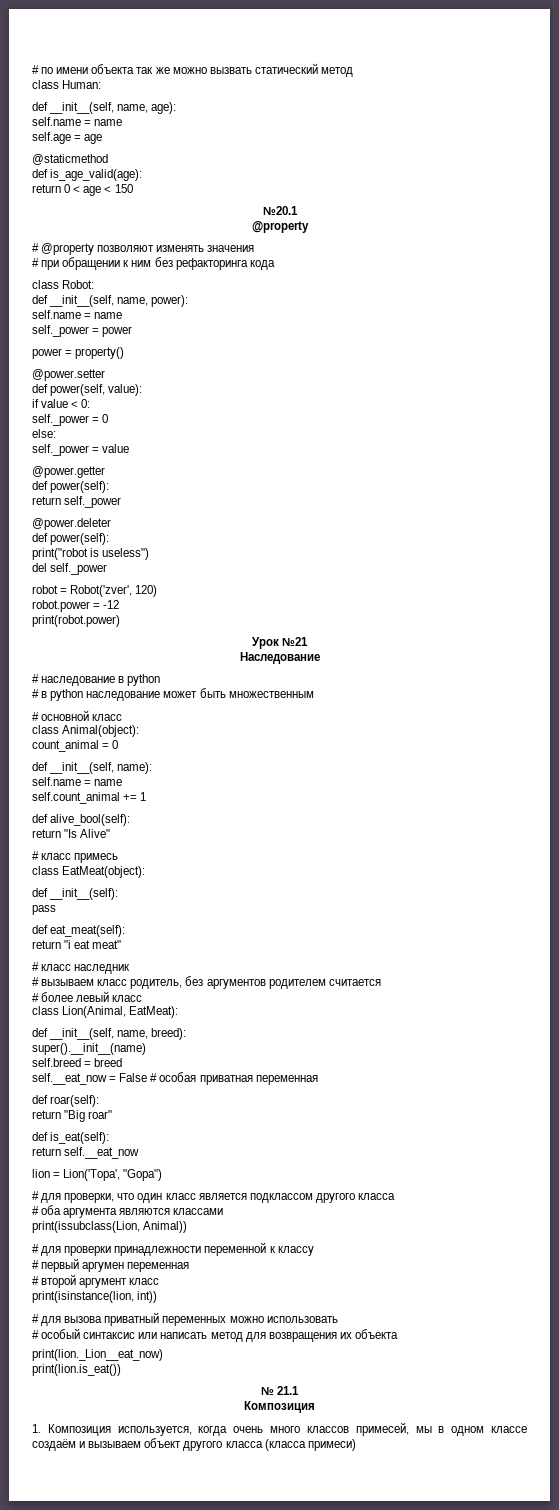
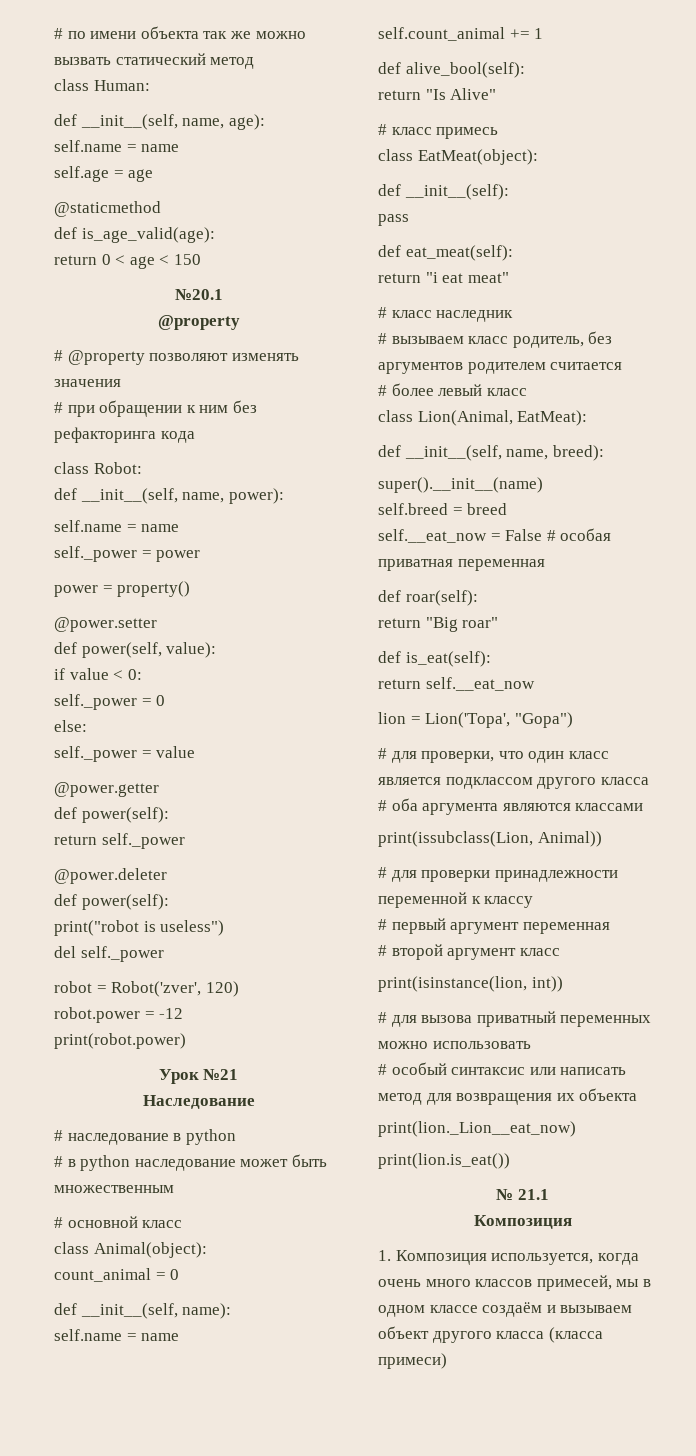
- # первый аргумен переменная
+ # первый аргумент переменная

